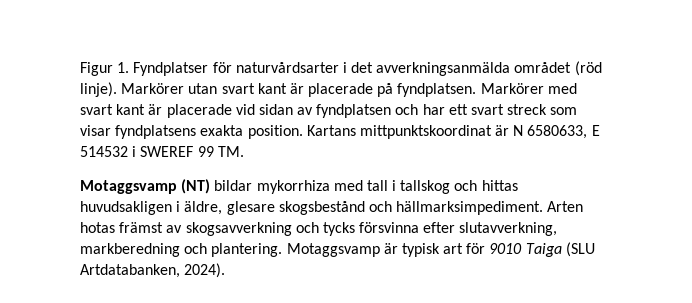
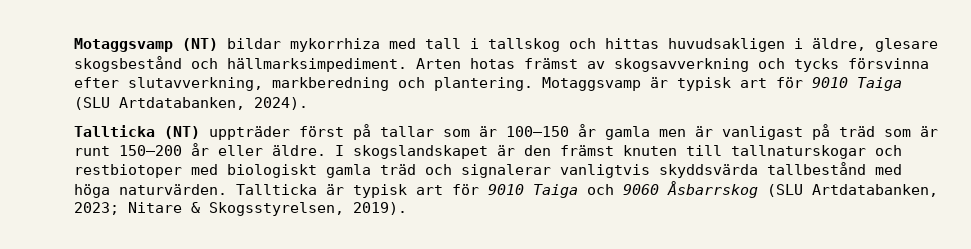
- Figur 1. Fyndplatser för naturvårdsarter i det avverkningsanmälda området (röd linje). Markörer utan svart kant är placerade på fyndplatsen. Markörer med svart kant är placerade vid sidan av fyndplatsen och har ett svart streck som visar fyndplatsens exakta position. Kartans mittpunktskoordinat är N 6580633, E 514532 i SWEREF 99 TM.
+ Tallticka (NT) uppträder först på tallar som är 100–150 år gamla men är vanligast på träd som är runt 150–200 år eller äldre. I skogslandskapet är den främst knuten till tallnaturskogar och restbiotoper med biologiskt gamla träd och signalerar vanligtvis skyddsvärda tallbestånd med höga naturvärden. Tallticka är typisk art för 9010 Taiga och 9060 Åsbarrskog (SLU Artdatabanken, 2023; Nitare & Skogsstyrelsen, 2019).

